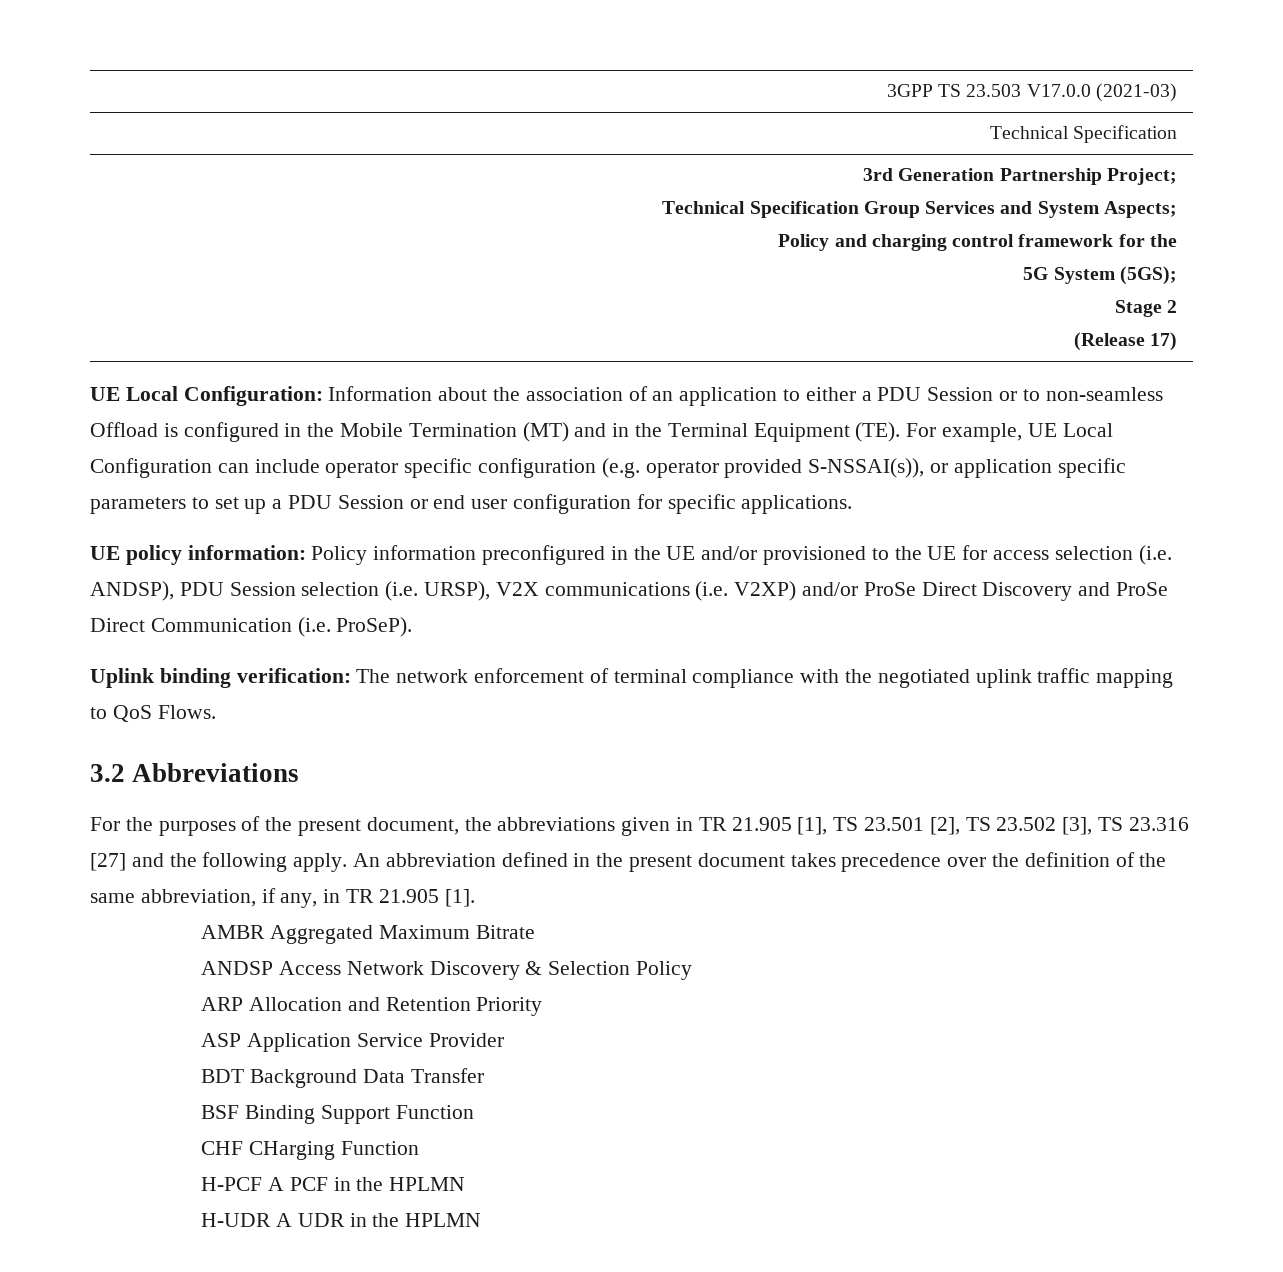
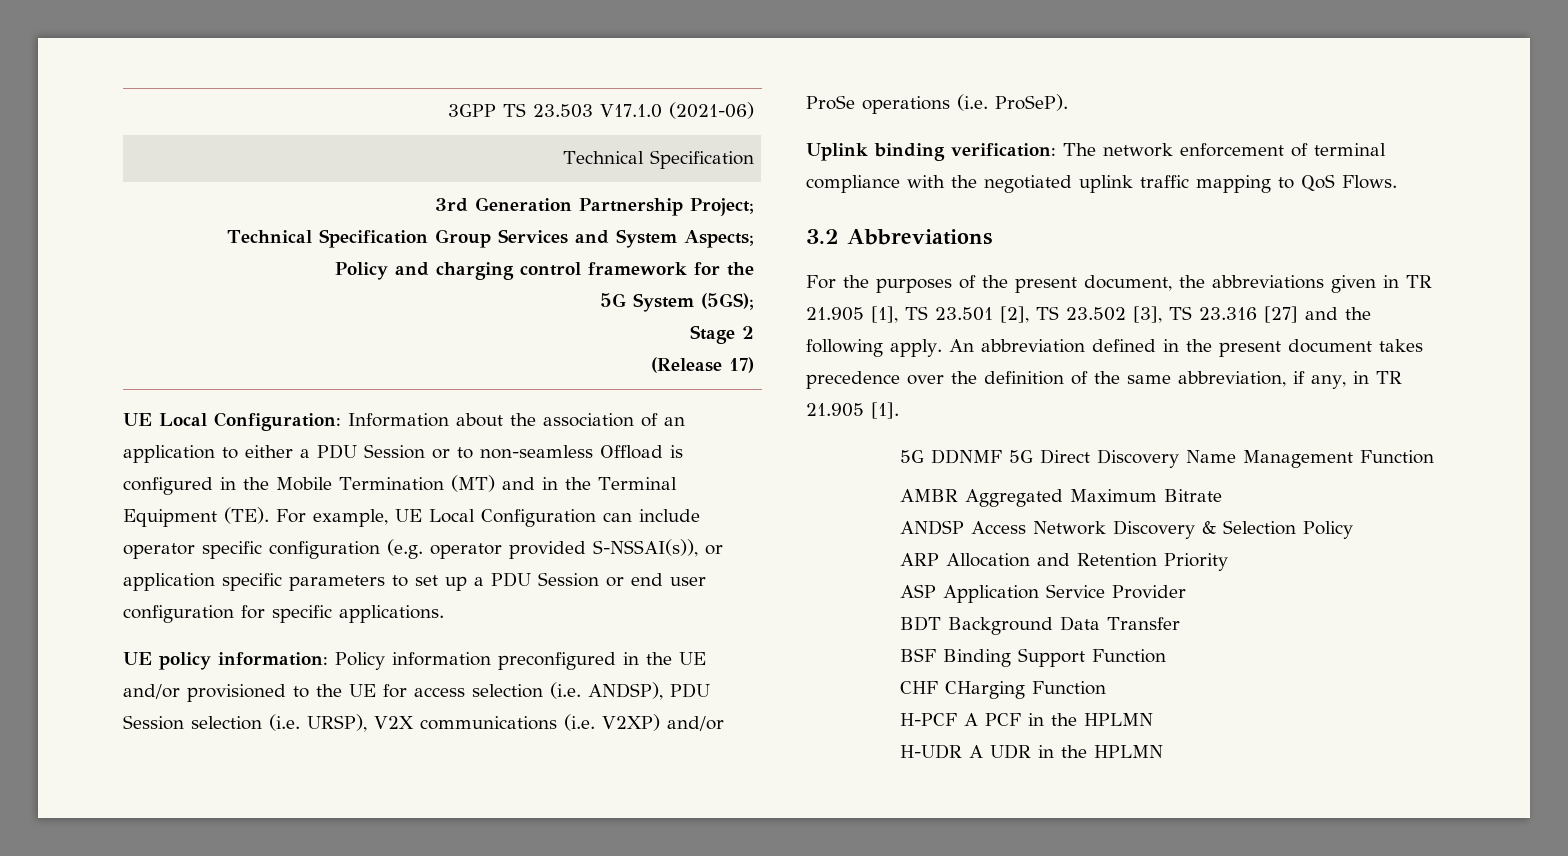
- 3GPP TS 23.503 V17.0.0 (2021-03)
+ 3GPP TS 23.503 V17.1.0 (2021-06)
- UE policy information: Policy information preconfigured in the UE and/or provisioned to the UE for access selection (i.e. ANDSP), PDU Session selection (i.e. URSP), V2X communications (i.e. V2XP) and/or ProSe Direct Discovery and ProSe Direct Communication (i.e. ProSeP).
+ UE policy information: Policy information preconfigured in the UE and/or provisioned to the UE for access selection (i.e. ANDSP), PDU Session selection (i.e. URSP), V2X communications (i.e. V2XP) and/or ProSe operations (i.e. ProSeP).
+ 5G DDNMF 5G Direct Discovery Name Management Function

